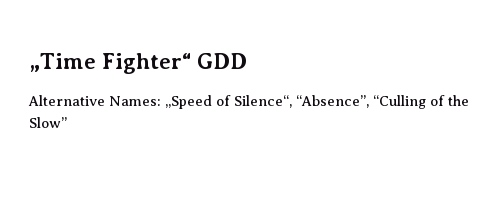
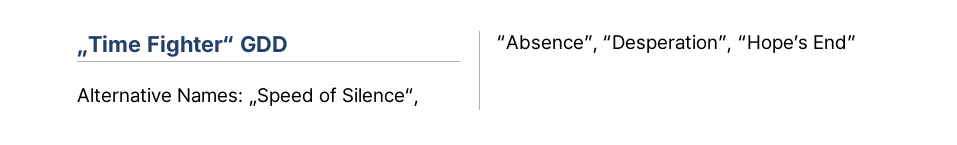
- Alternative Names: „Speed of Silence“, “Absence”, “Culling of the Slow”
+ Alternative Names: „Speed of Silence“, “Absence”, “Desperation”, “Hope’s End”

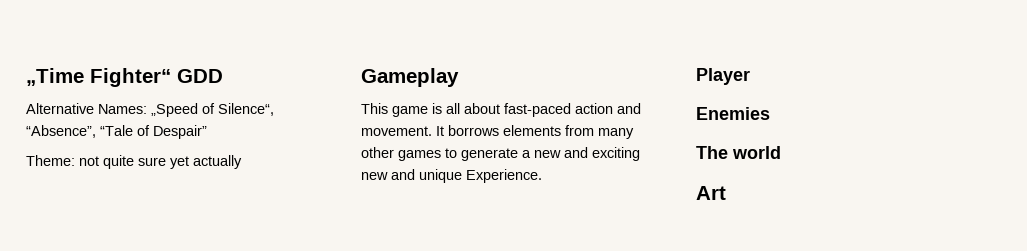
- Alternative Names: „Speed of Silence“, “Absence”, “Desperation”, “Hope’s End”
+ Alternative Names: „Speed of Silence“, “Absence”, “Tale of Despair”
+ Theme: not quite sure yet actually
+ Gameplay
+ This game is all about fast-paced action and movement. It borrows elements from many other games to generate a new and exciting new and unique Experience.
+ Player
+ Enemies
+ The world
+ Art

